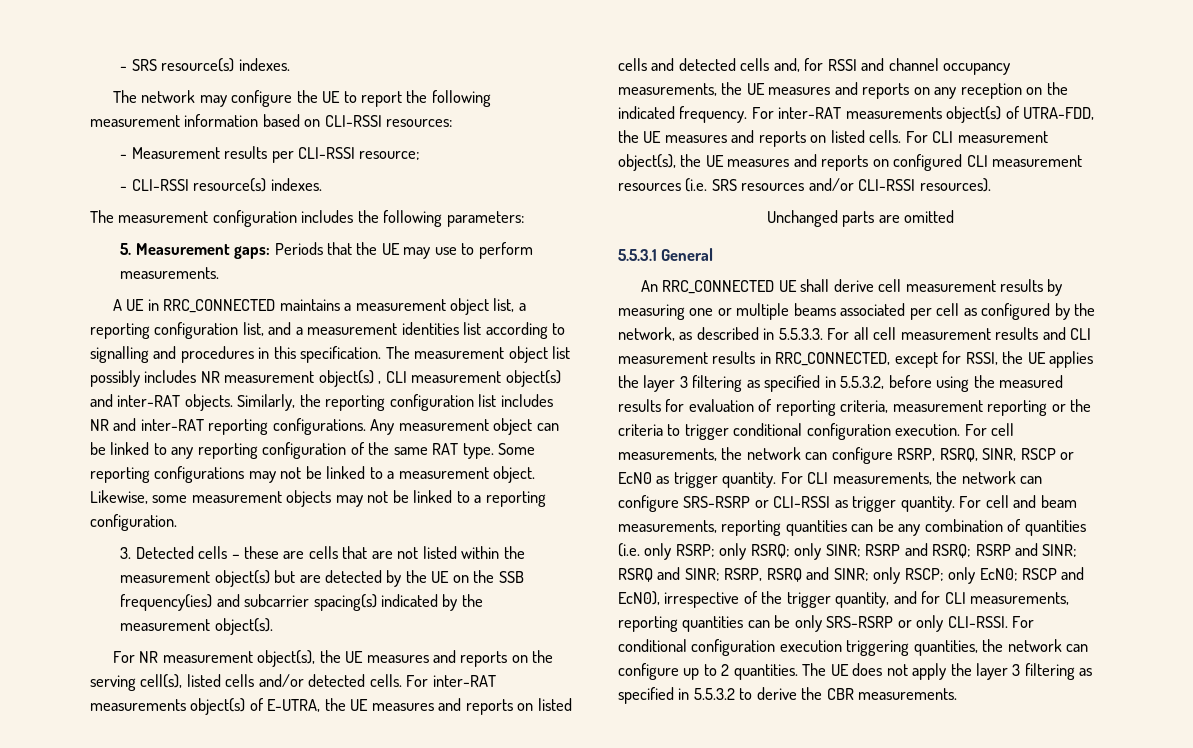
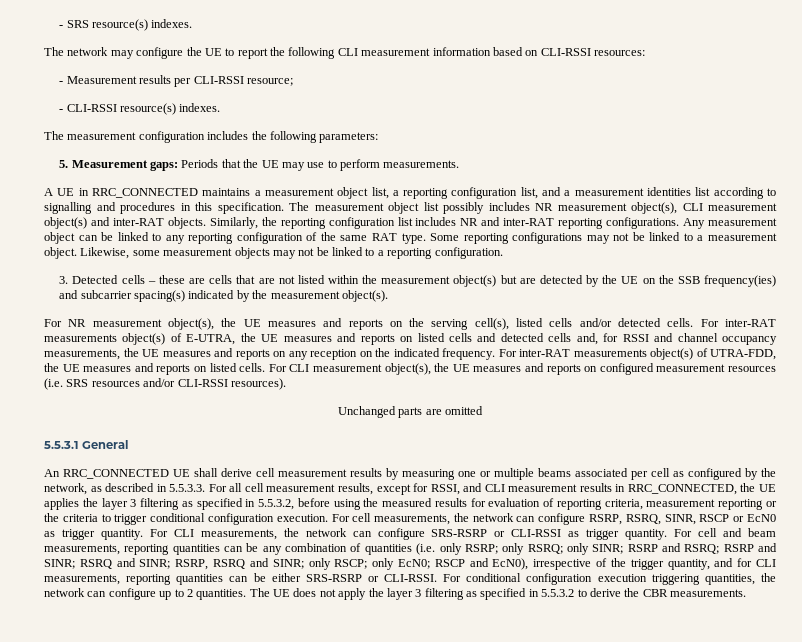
- The network may configure the UE to report the following measurement information based on CLI-RSSI resources:
+ The network may configure the UE to report the following CLI measurement information based on CLI-RSSI resources:
- The measurement object list possibly includes NR measurement object(s) , CLI measurement object(s) and inter-RAT objects.
+ The measurement object list possibly includes NR measurement object(s), CLI measurement object(s) and inter-RAT objects.
- For CLI measurement object(s), the UE measures and reports on configured CLI measurement resources (i.e. SRS resources and/or CLI-RSSI resources).
+ For CLI measurement object(s), the UE measures and reports on configured measurement resources (i.e. SRS resources and/or CLI-RSSI resources).
- An RRC_CONNECTED UE shall derive cell measurement results by measuring one or multiple beams associated per cell as configured by the network, as described in 5.5.3.3. For all cell measurement results and CLI measurement results in RRC_CONNECTED, except for RSSI, the UE applies the layer 3 filtering as specified in 5.5.3.2, before using the measured results for evaluation of reporting criteria, measurement reporting or the criteria to trigger conditional configuration execution.
+ An RRC_CONNECTED UE shall derive cell measurement results by measuring one or multiple beams associated per cell as configured by the network, as described in 5.5.3.3. For all cell measurement results, except for RSSI, and CLI measurement results in RRC_CONNECTED, the UE applies the layer 3 filtering as specified in 5.5.3.2, before using the measured results for evaluation of reporting criteria, measurement reporting or the criteria to trigger conditional configuration execution.
- For cell and beam measurements, reporting quantities can be any combination of quantities (i.e. only RSRP; only RSRQ; only SINR; RSRP and RSRQ; RSRP and SINR; RSRQ and SINR; RSRP, RSRQ and SINR; only RSCP; only EcN0; RSCP and EcN0), irrespective of the trigger quantity, and for CLI measurements, reporting quantities can be only SRS-RSRP or only CLI-RSSI.
+ For cell and beam measurements, reporting quantities can be any combination of quantities (i.e. only RSRP; only RSRQ; only SINR; RSRP and RSRQ; RSRP and SINR; RSRQ and SINR; RSRP, RSRQ and SINR; only RSCP; only EcN0; RSCP and EcN0), irrespective of the trigger quantity, and for CLI measurements, reporting quantities can be either SRS-RSRP or CLI-RSSI.

